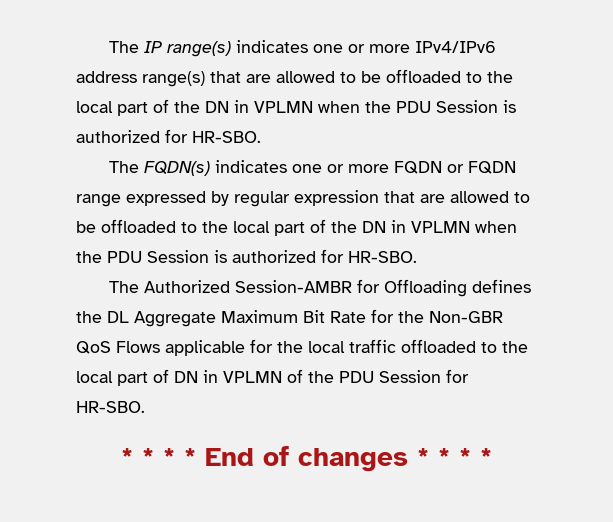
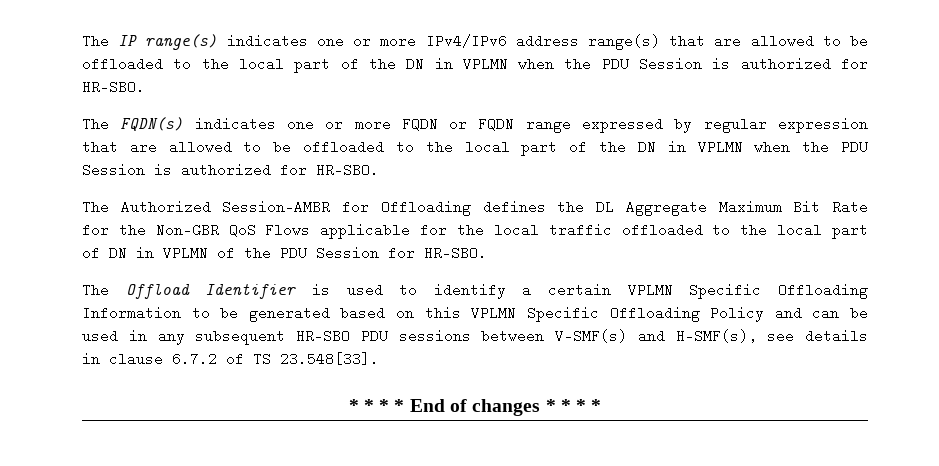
+ The Offload Identifier is used to identify a certain VPLMN Specific Offloading Information to be generated based on this VPLMN Specific Offloading Policy and can be used in any subsequent HR-SBO PDU sessions between V-SMF(s) and H-SMF(s), see details in clause 6.7.2 of TS 23.548[33].

